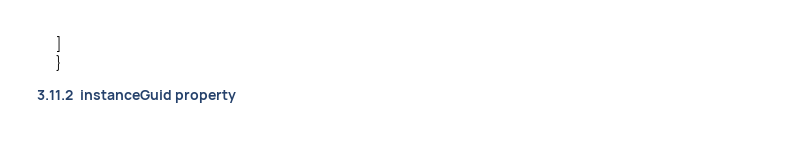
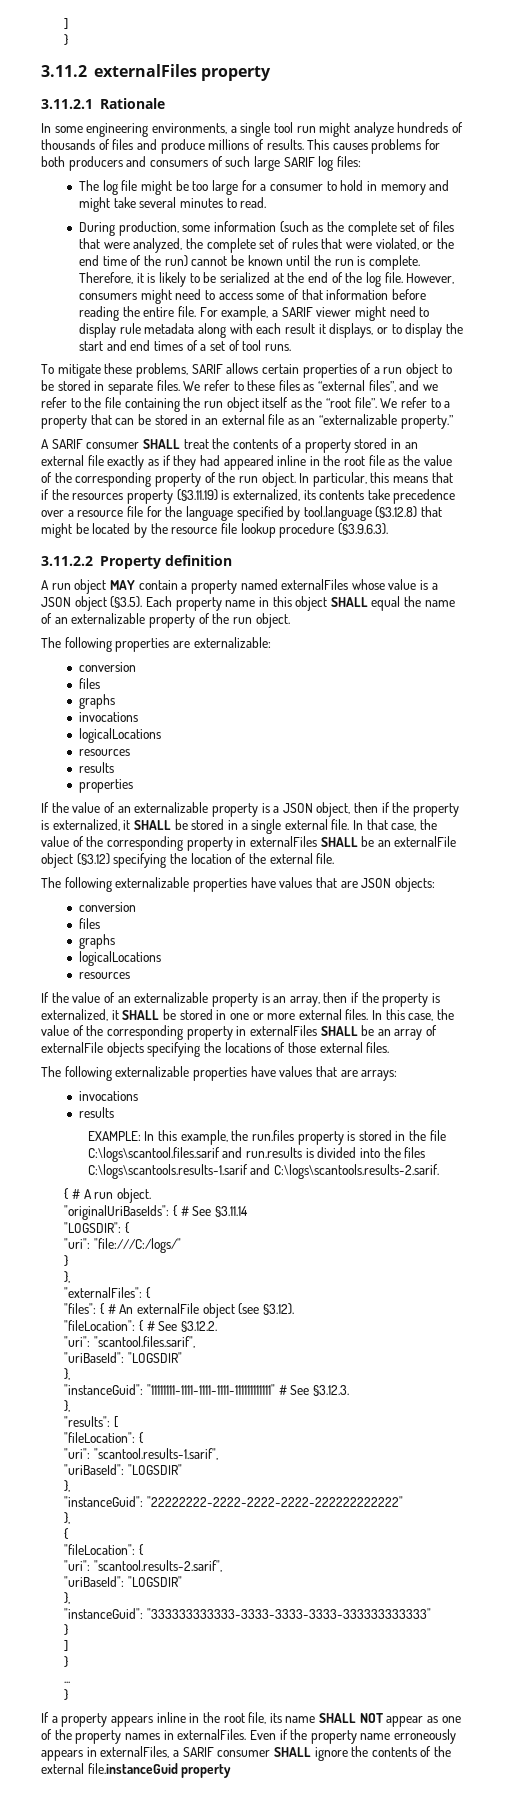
- 3.11.2 instanceGuid property
+ 3.11.2 externalFiles property
+ 3.11.2.1 Rationale
+ In some engineering environments, a single tool run might analyze hundreds of thousands of files and produce millions of results. This causes problems for both producers and consumers of such large SARIF log files:
+ The log file might be too large for a consumer to hold in memory and might take several minutes to read.
+ During production, some information (such as the complete set of files that were analyzed, the complete set of rules that were violated, or the end time of the run) cannot be known until the run is complete. Therefore, it is likely to be serialized at the end of the log file. However, consumers might need to access some of that information before reading the entire file. For example, a SARIF viewer might need to display rule metadata along with each result it displays, or to display the start and end times of a set of tool runs.
+ To mitigate these problems, SARIF allows certain properties of a run object to be stored in separate files. We refer to these files as “external files”, and we refer to the file containing the run object itself as the “root file”. We refer to a property that can be stored in an external file as an “externalizable property.”
+ A SARIF consumer SHALL treat the contents of a property stored in an external file exactly as if they had appeared inline in the root file as the value of the corresponding property of the run object. In particular, this means that if the resources property (§3.11.19) is externalized, its contents take precedence over a resource file for the language specified by tool.language (§3.12.8) that might be located by the resource file lookup procedure (§3.9.6.3).
+ 3.11.2.2 Property definition
+ A run object MAY contain a property named externalFiles whose value is a JSON object (§3.5). Each property name in this object SHALL equal the name of an externalizable property of the run object.
+ The following properties are externalizable:
+ conversion
+ files
+ graphs
+ invocations
+ logicalLocations
+ resources
+ results
+ properties
+ If the value of an externalizable property is a JSON object, then if the property is externalized, it SHALL be stored in a single external file. In that case, the value of the corresponding property in externalFiles SHALL be an externalFile object (§3.12) specifying the location of the external file.
+ The following externalizable properties have values that are JSON objects:
+ conversion
+ files
+ graphs
+ logicalLocations
+ resources
+ If the value of an externalizable property is an array, then if the property is externalized, it SHALL be stored in one or more external files. In this case, the value of the corresponding property in externalFiles SHALL be an array of externalFile objects specifying the locations of those external files.
+ The following externalizable properties have values that are arrays:
+ invocations
+ results
+ EXAMPLE: In this example, the run.files property is stored in the file C:\logs\scantool.files.sarif and run.results is divided into the files C:\logs\scantools.results-1.sarif and C:\logs\scantools.results-2.sarif.
+ { # A run object.
+ "originalUriBaseIds": { # See §3.11.14
+ "LOGSDIR": {
+ "uri": "file:///C:/logs/"
+ }
+ },
+ "externalFiles": {
+ "files": { # An externalFile object (see §3.12).
+ "fileLocation": { # See §3.12.2.
+ "uri": "scantool.files.sarif",
+ "uriBaseId": "LOGSDIR"
+ },
+ "instanceGuid": "11111111-1111-1111-1111-111111111111" # See §3.12.3.
+ },
+ "results": [
+ "fileLocation": {
+ "uri": "scantool.results-1.sarif",
+ "uriBaseId": "LOGSDIR"
+ },
+ "instanceGuid": "22222222-2222-2222-2222-222222222222"
+ },
+ {
+ "fileLocation": {
+ "uri": "scantool.results-2.sarif",
+ "uriBaseId": "LOGSDIR"
+ },
+ "instanceGuid": "333333333333-3333-3333-3333-333333333333"
+ }
+ ]
+ }
+ ...
+ }
+ If a property appears inline in the root file, its name SHALL NOT appear as one of the property names in externalFiles. Even if the property name erroneously appears in externalFiles, a SARIF consumer SHALL ignore the contents of the external file.instanceGuid property

